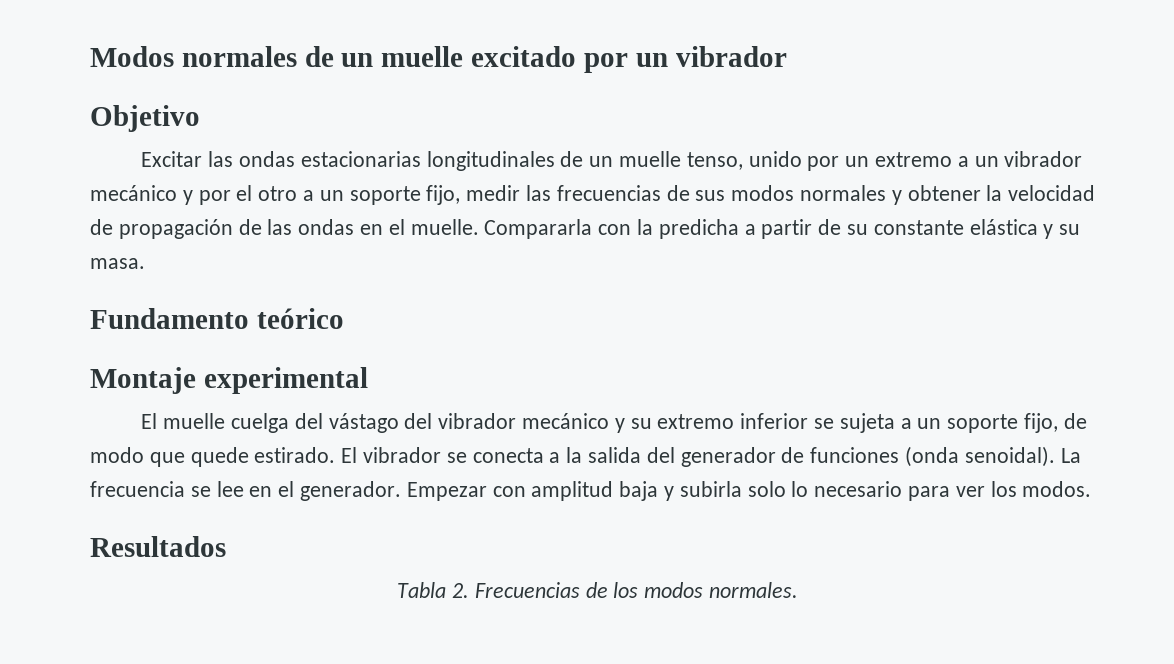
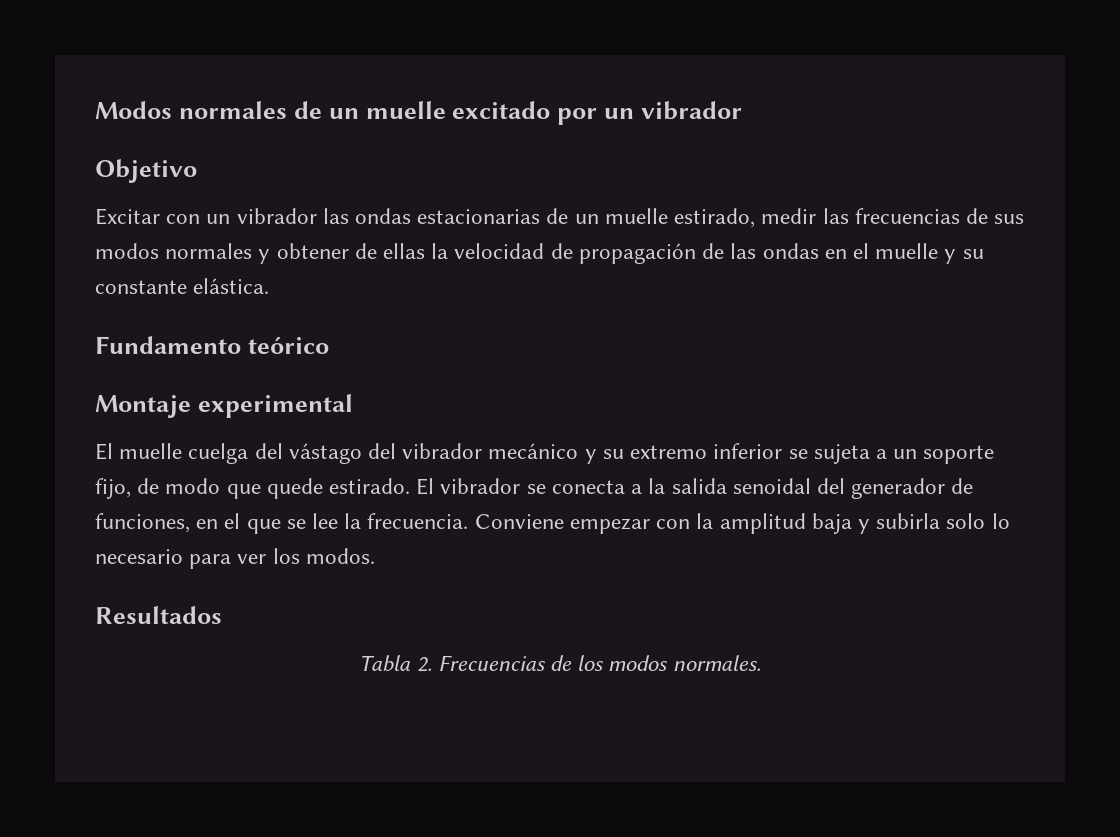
- Excitar las ondas estacionarias longitudinales de un muelle tenso, unido por un extremo a un vibrador mecánico y por el otro a un soporte fijo, medir las frecuencias de sus modos normales y obtener la velocidad de propagación de las ondas en el muelle. Compararla con la predicha a partir de su constante elástica y su masa.
+ Excitar con un vibrador las ondas estacionarias de un muelle estirado, medir las frecuencias de sus modos normales y obtener de ellas la velocidad de propagación de las ondas en el muelle y su constante elástica.
- El vibrador se conecta a la salida del generador de funciones (onda senoidal). La frecuencia se lee en el generador. Empezar con amplitud baja y subirla solo lo necesario para ver los modos.
+ El vibrador se conecta a la salida senoidal del generador de funciones, en el que se lee la frecuencia. Conviene empezar con la amplitud baja y subirla solo lo necesario para ver los modos.

